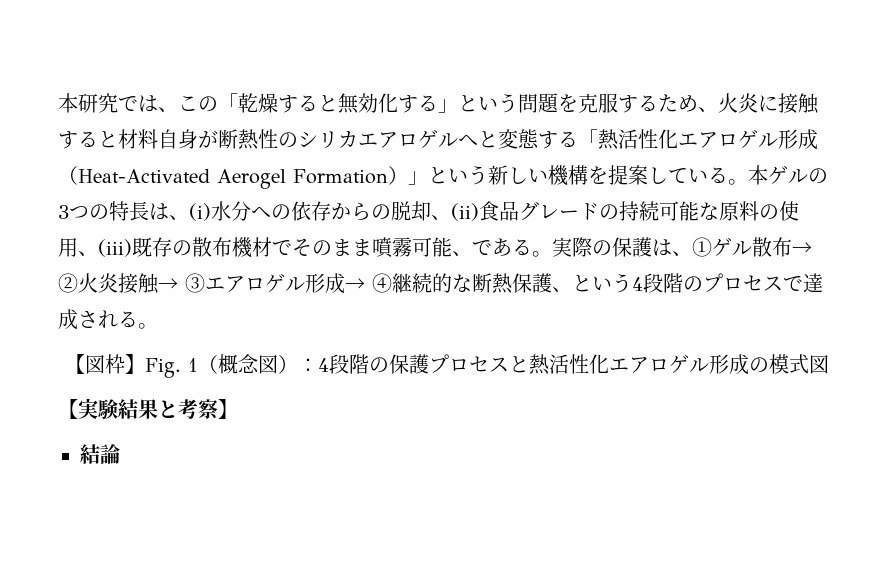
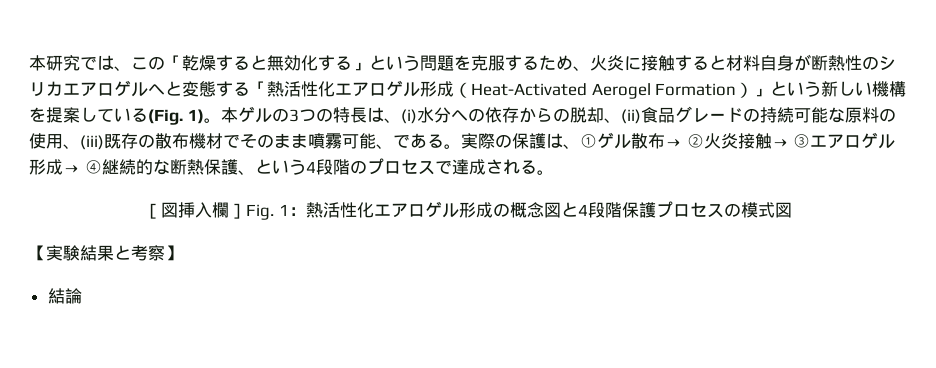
- 本研究では、この「乾燥すると無効化する」という問題を克服するため、火炎に接触すると材料自身が断熱性のシリカエアロゲルへと変態する「熱活性化エアロゲル形成（Heat-Activated Aerogel Formation）」という新しい機構を提案している。
+ 本研究では、この「乾燥すると無効化する」という問題を克服するため、火炎に接触すると材料自身が断熱性のシリカエアロゲルへと変態する「熱活性化エアロゲル形成（Heat-Activated Aerogel Formation）」という新しい機構を提案している(Fig. 1)。
- 【図枠】Fig. 1（概念図）：4段階の保護プロセスと熱活性化エアロゲル形成の模式図
+ ［図挿入欄］Fig. 1：熱活性化エアロゲル形成の概念図と4段階保護プロセスの模式図

